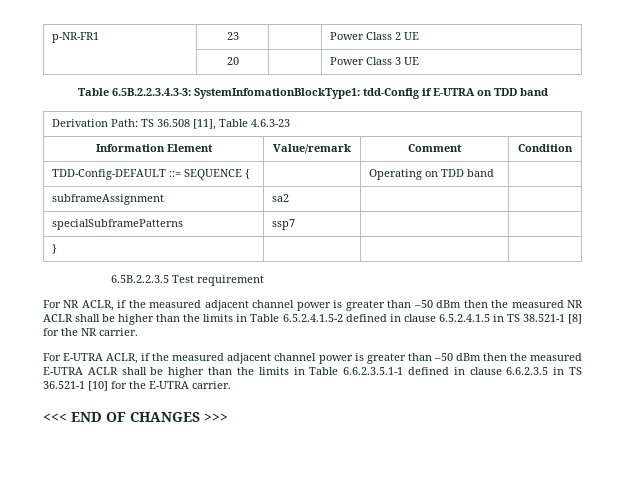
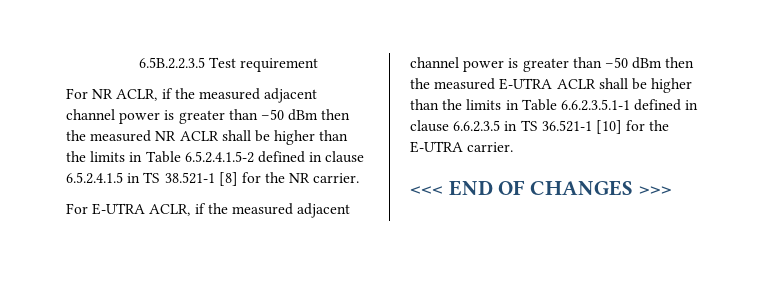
- p-NR-FR1 | 23 | | Power Class 2 UE
- | 20 | | Power Class 3 UE
- Table 6.5B.2.2.3.4.3-3: SystemInfomationBlockType1: tdd-Config if E-UTRA on TDD band
- Derivation Path: TS 36.508 [11], Table 4.6.3-23
- Information Element | Value/remark | Comment | Condition
- TDD-Config-DEFAULT ::= SEQUENCE { | | Operating on TDD band |
- subframeAssignment | sa2 | |
- specialSubframePatterns | ssp7 | |
- } | | |

